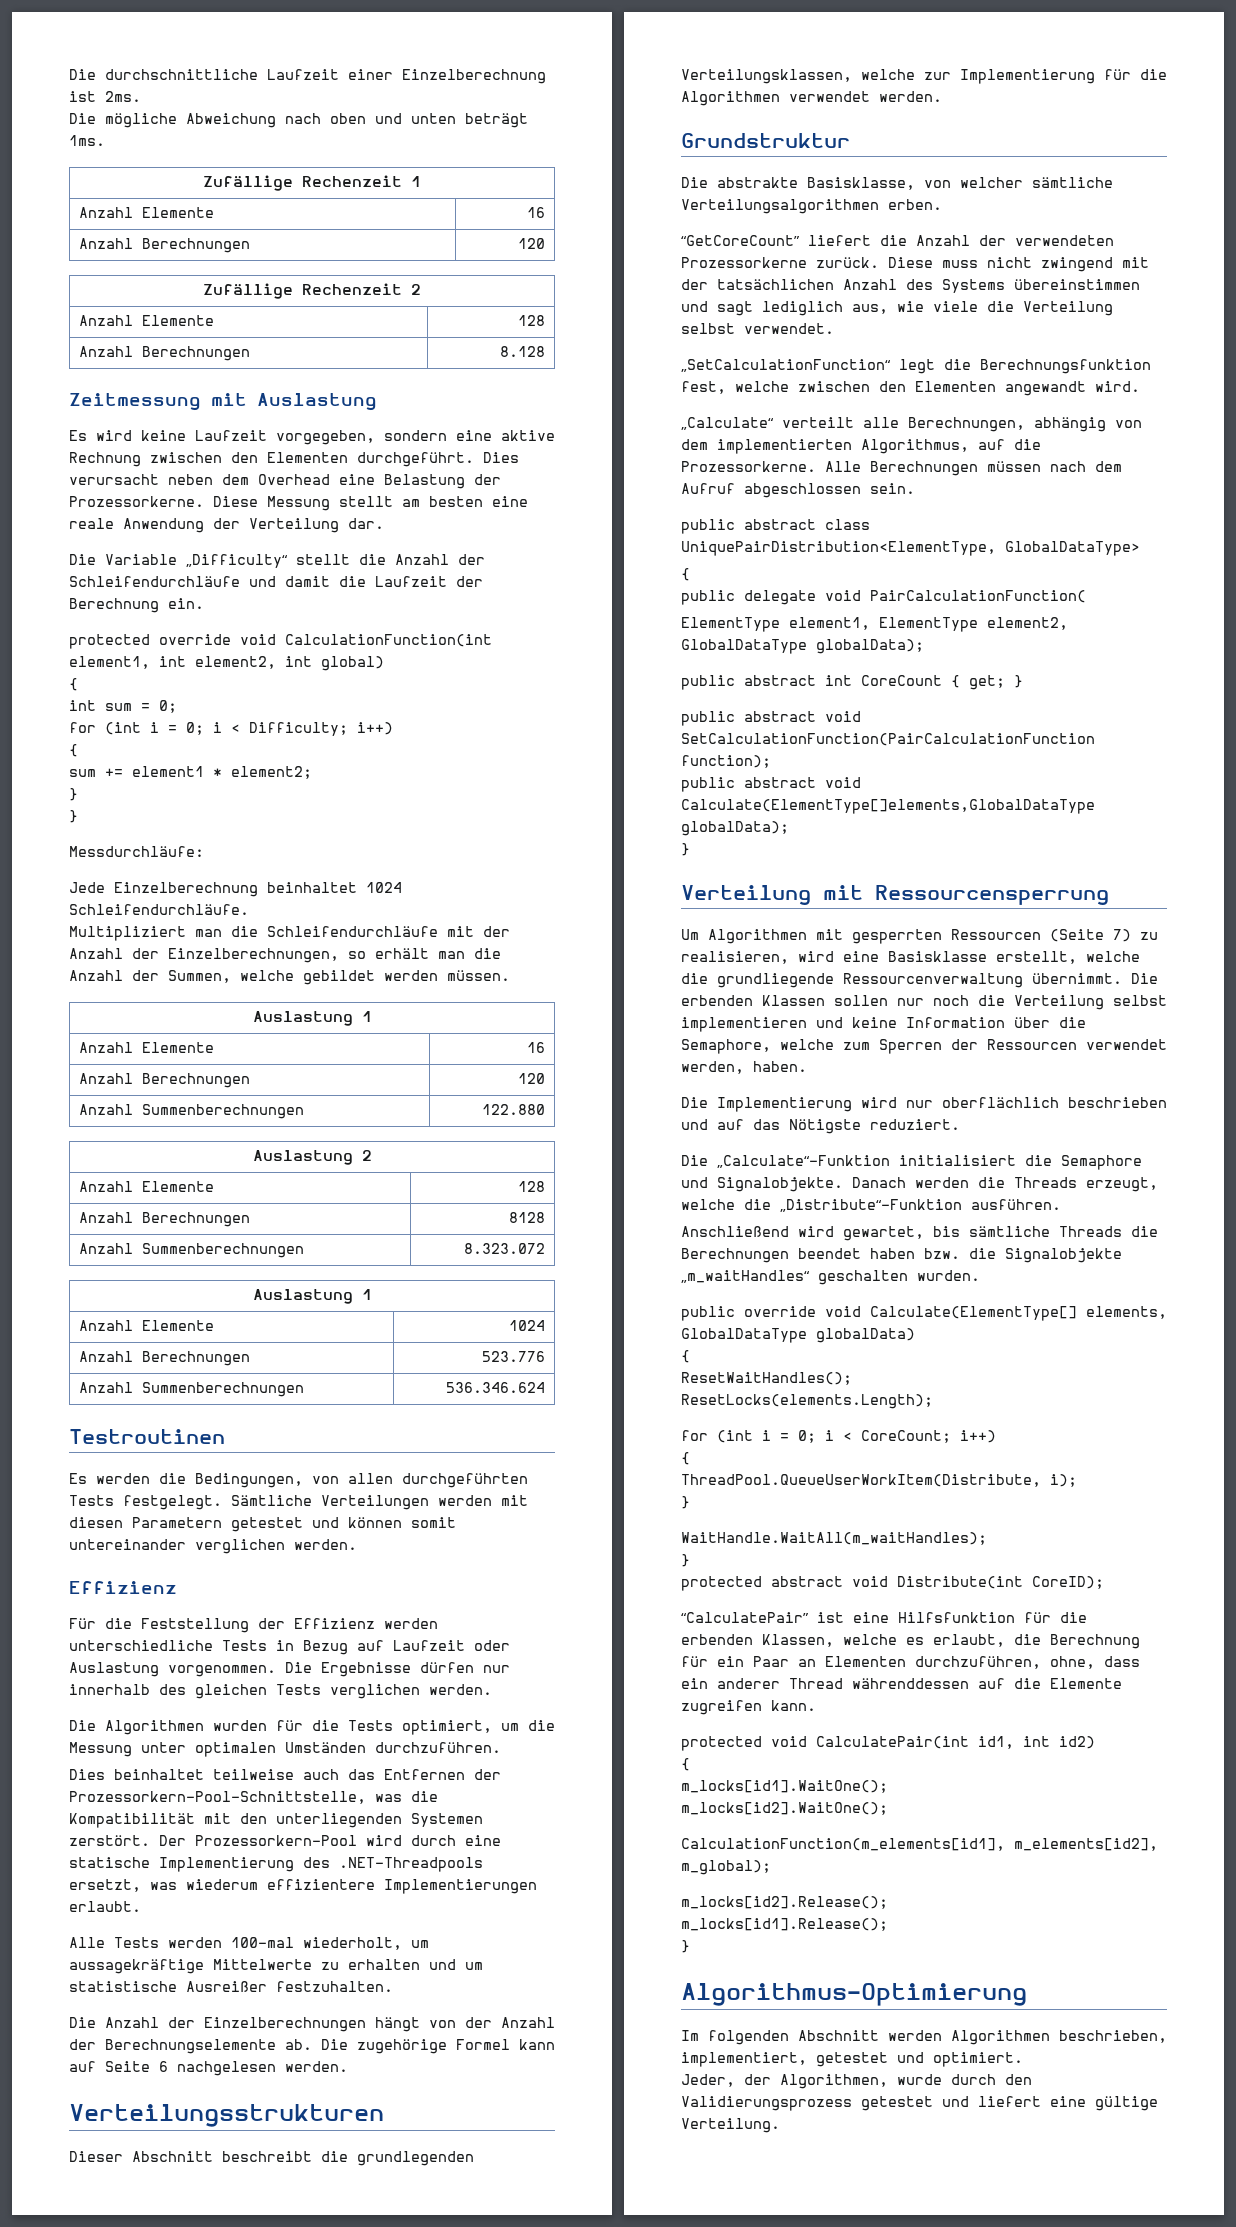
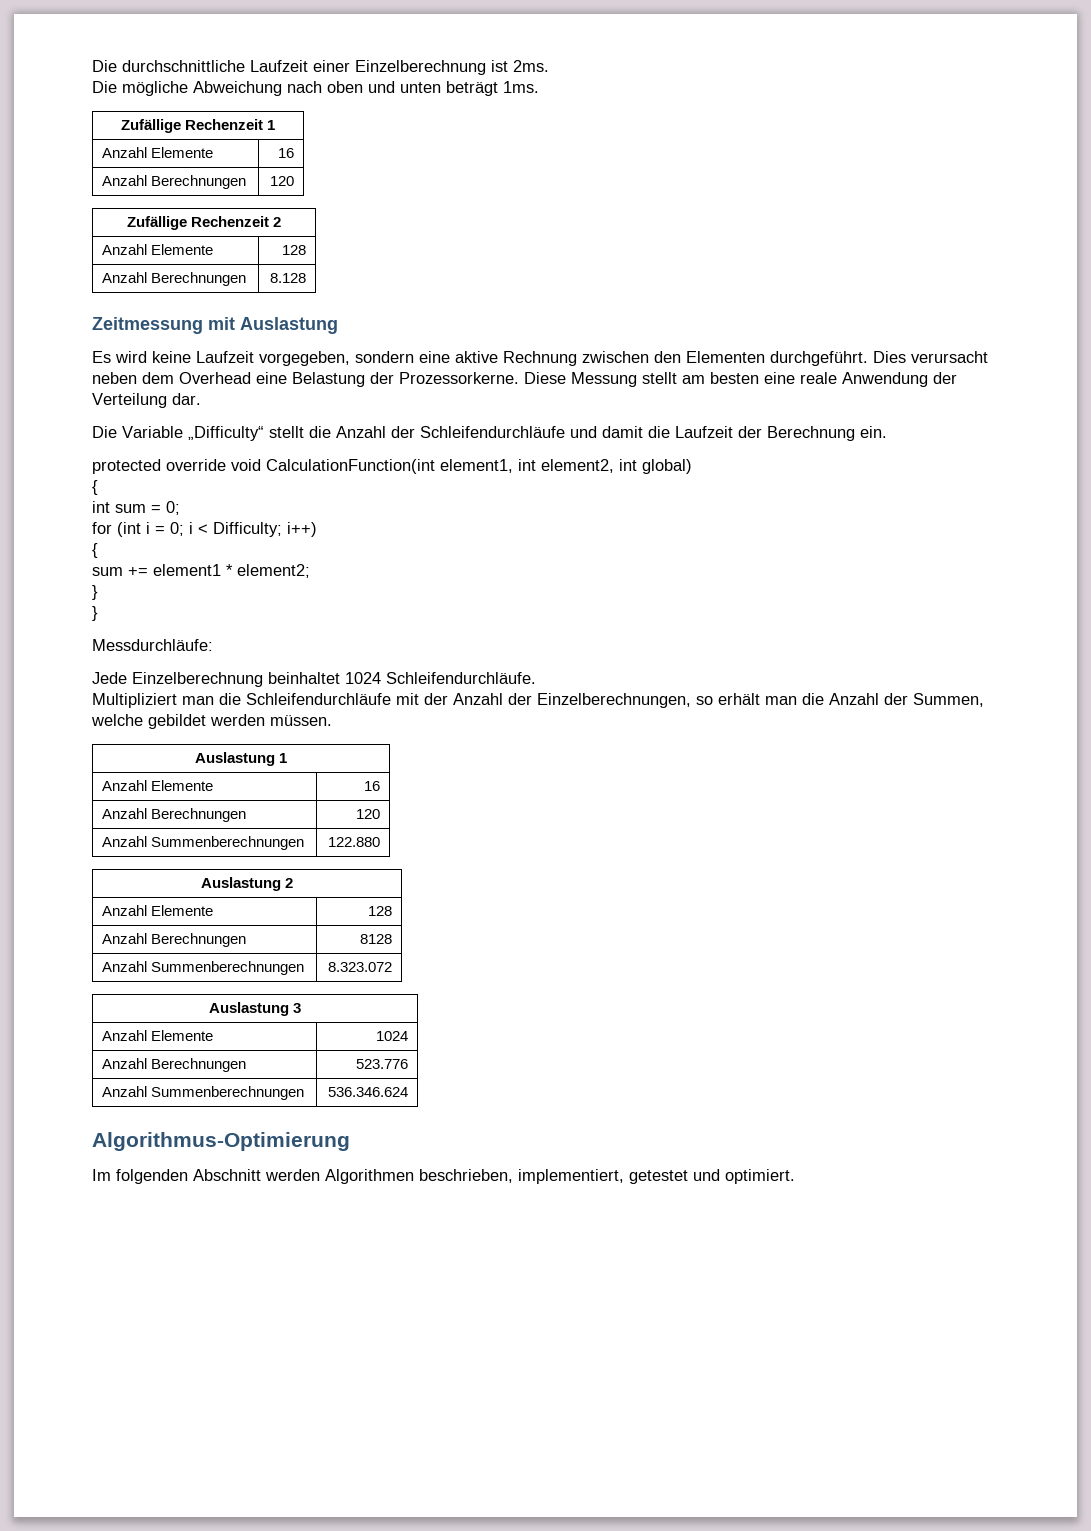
  Anzahl Summenberechnungen | 8.323.072
- Auslastung 1
+ Auslastung 3
- Testroutinen
- Es werden die Bedingungen, von allen durchgeführten Tests festgelegt. Sämtliche Verteilungen werden mit diesen Parametern getestet und können somit untereinander verglichen werden.
- Effizienz
- Für die Feststellung der Effizienz werden unterschiedliche Tests in Bezug auf Laufzeit oder Auslastung vorgenommen. Die Ergebnisse dürfen nur innerhalb des gleichen Tests verglichen werden.
- Die Algorithmen wurden für die Tests optimiert, um die Messung unter optimalen Umständen durchzuführen.
- Dies beinhaltet teilweise auch das Entfernen der Prozessorkern-Pool-Schnittstelle, was die Kompatibilität mit den unterliegenden Systemen zerstört. Der Prozessorkern-Pool wird durch eine statische Implementierung des .NET-Threadpools ersetzt, was wiederum effizientere Implementierungen erlaubt.
- Alle Tests werden 100-mal wiederholt, um aussagekräftige Mittelwerte zu erhalten und um statistische Ausreißer festzuhalten.
- Die Anzahl der Einzelberechnungen hängt von der Anzahl der Berechnungselemente ab. Die zugehörige Formel kann auf Seite 6 nachgelesen werden.
- Verteilungsstrukturen
- Dieser Abschnitt beschreibt die grundlegenden Verteilungsklassen, welche zur Implementierung für die Algorithmen verwendet werden.
- Grundstruktur
- Die abstrakte Basisklasse, von welcher sämtliche Verteilungsalgorithmen erben.
- “GetCoreCount” liefert die Anzahl der verwendeten Prozessorkerne zurück. Diese muss nicht zwingend mit der tatsächlichen Anzahl des Systems übereinstimmen und sagt lediglich aus, wie viele die Verteilung selbst verwendet.
- „SetCalculationFunction“ legt die Berechnungsfunktion fest, welche zwischen den Elementen angewandt wird.
- „Calculate“ verteilt alle Berechnungen, abhängig von dem implementierten Algorithmus, auf die Prozessorkerne. Alle Berechnungen müssen nach dem Aufruf abgeschlossen sein.
- public abstract class UniquePairDistribution<ElementType, GlobalDataType>
- {
- public delegate void PairCalculationFunction(
- ElementType element1, ElementType element2, GlobalDataType globalData);
- public abstract int CoreCount { get; }
- public abstract void SetCalculationFunction(PairCalculationFunction function);
- public abstract void Calculate(ElementType[]elements,GlobalDataType globalData);
- }
- Verteilung mit Ressourcensperrung
- Um Algorithmen mit gesperrten Ressourcen (Seite 7) zu realisieren, wird eine Basisklasse erstellt, welche die grundliegende Ressourcenverwaltung übernimmt. Die erbenden Klassen sollen nur noch die Verteilung selbst implementieren und keine Information über die Semaphore, welche zum Sperren der Ressourcen verwendet werden, haben.
- Die Implementierung wird nur oberflächlich beschrieben und auf das Nötigste reduziert.
- Die „Calculate“-Funktion initialisiert die Semaphore und Signalobjekte. Danach werden die Threads erzeugt, welche die „Distribute“-Funktion ausführen.
- Anschließend wird gewartet, bis sämtliche Threads die Berechnungen beendet haben bzw. die Signalobjekte „m_waitHandles“ geschalten wurden.
- public override void Calculate(ElementType[] elements, GlobalDataType globalData)
- {
- ResetWaitHandles();
- ResetLocks(elements.Length);
- for (int i = 0; i < CoreCount; i++)
- {
- ThreadPool.QueueUserWorkItem(Distribute, i);
- }
- WaitHandle.WaitAll(m_waitHandles);
- }
- protected abstract void Distribute(int CoreID);
- “CalculatePair” ist eine Hilfsfunktion für die erbenden Klassen, welche es erlaubt, die Berechnung für ein Paar an Elementen durchzuführen, ohne, dass ein anderer Thread währenddessen auf die Elemente zugreifen kann.
- protected void CalculatePair(int id1, int id2)
- {
- m_locks[id1].WaitOne();
- m_locks[id2].WaitOne();
- CalculationFunction(m_elements[id1], m_elements[id2], m_global);
- m_locks[id2].Release();
- m_locks[id1].Release();
- }
- Jeder, der Algorithmen, wurde durch den Validierungsprozess getestet und liefert eine gültige Verteilung.

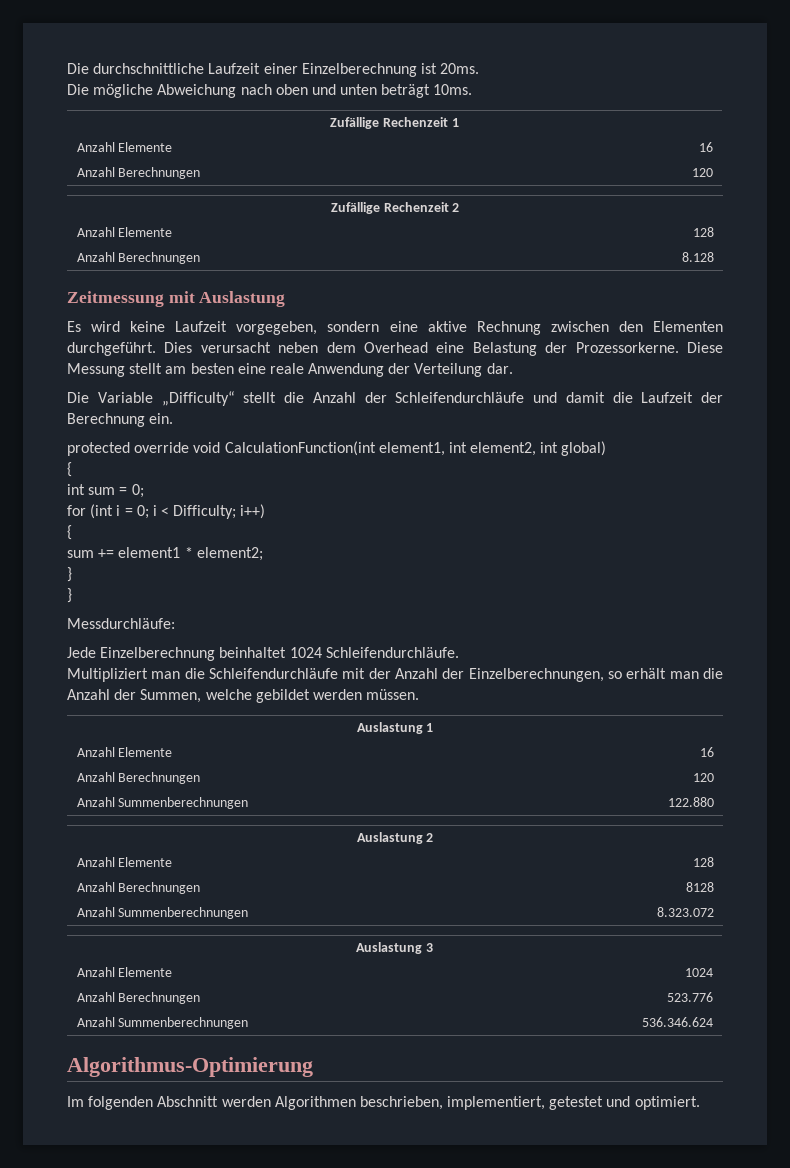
- Die durchschnittliche Laufzeit einer Einzelberechnung ist 2ms.
+ Die durchschnittliche Laufzeit einer Einzelberechnung ist 20ms.
- Die mögliche Abweichung nach oben und unten beträgt 1ms.
+ Die mögliche Abweichung nach oben und unten beträgt 10ms.

